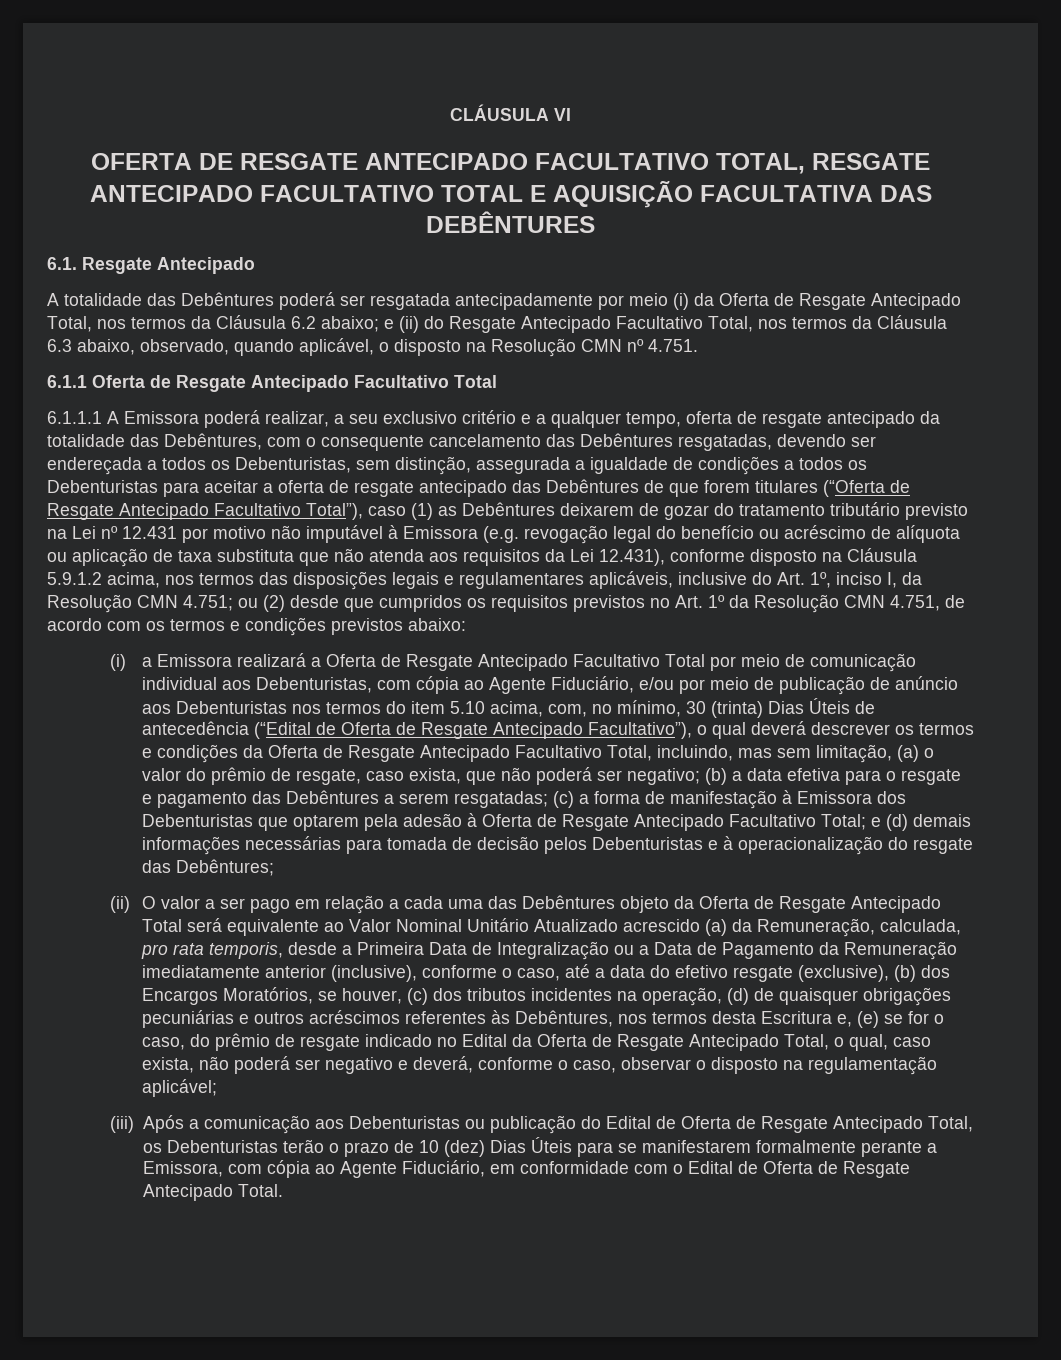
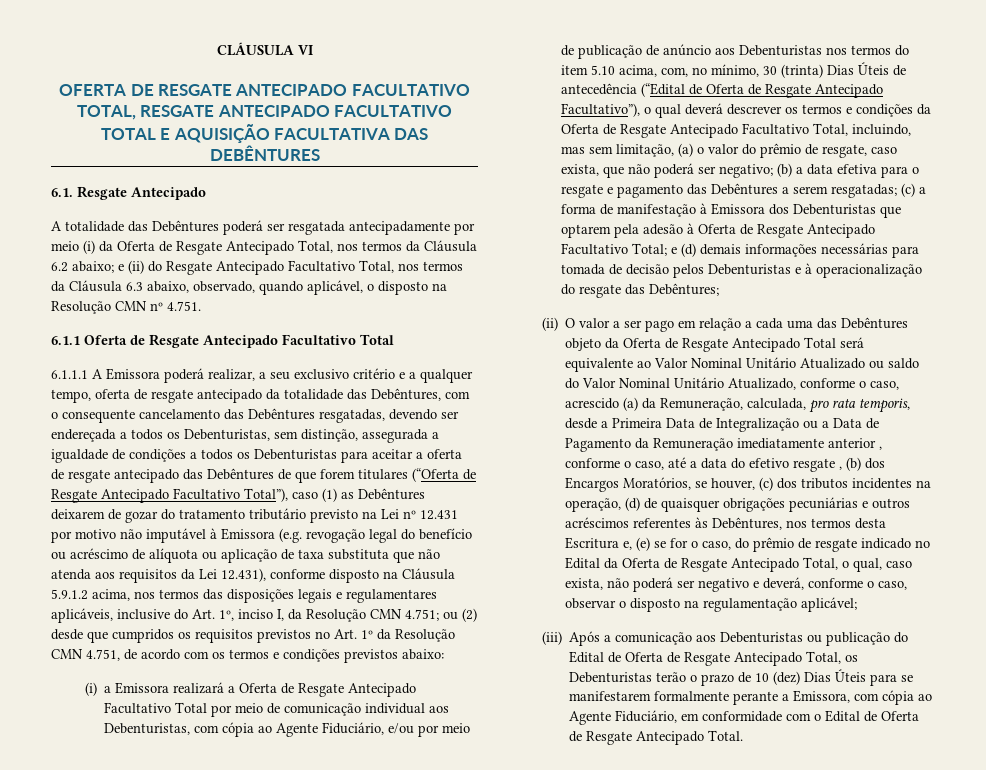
- (ii) O valor a ser pago em relação a cada uma das Debêntures objeto da Oferta de Resgate Antecipado Total será equivalente ao Valor Nominal Unitário Atualizado acrescido (a) da Remuneração, calculada, pro rata temporis, desde a Primeira Data de Integralização ou a Data de Pagamento da Remuneração imediatamente anterior (inclusive), conforme o caso, até a data do efetivo resgate (exclusive), (b) dos Encargos Moratórios, se houver, (c) dos tributos incidentes na operação, (d) de quaisquer obrigações pecuniárias e outros acréscimos referentes às Debêntures, nos termos desta Escritura e, (e) se for o caso, do prêmio de resgate indicado no Edital da Oferta de Resgate Antecipado Total, o qual, caso exista, não poderá ser negativo e deverá, conforme o caso, observar o disposto na regulamentação aplicável;
+ (ii) O valor a ser pago em relação a cada uma das Debêntures objeto da Oferta de Resgate Antecipado Total será equivalente ao Valor Nominal Unitário Atualizado ou saldo do Valor Nominal Unitário Atualizado, conforme o caso, acrescido (a) da Remuneração, calculada, pro rata temporis, desde a Primeira Data de Integralização ou a Data de Pagamento da Remuneração imediatamente anterior , conforme o caso, até a data do efetivo resgate , (b) dos Encargos Moratórios, se houver, (c) dos tributos incidentes na operação, (d) de quaisquer obrigações pecuniárias e outros acréscimos referentes às Debêntures, nos termos desta Escritura e, (e) se for o caso, do prêmio de resgate indicado no Edital da Oferta de Resgate Antecipado Total, o qual, caso exista, não poderá ser negativo e deverá, conforme o caso, observar o disposto na regulamentação aplicável;

